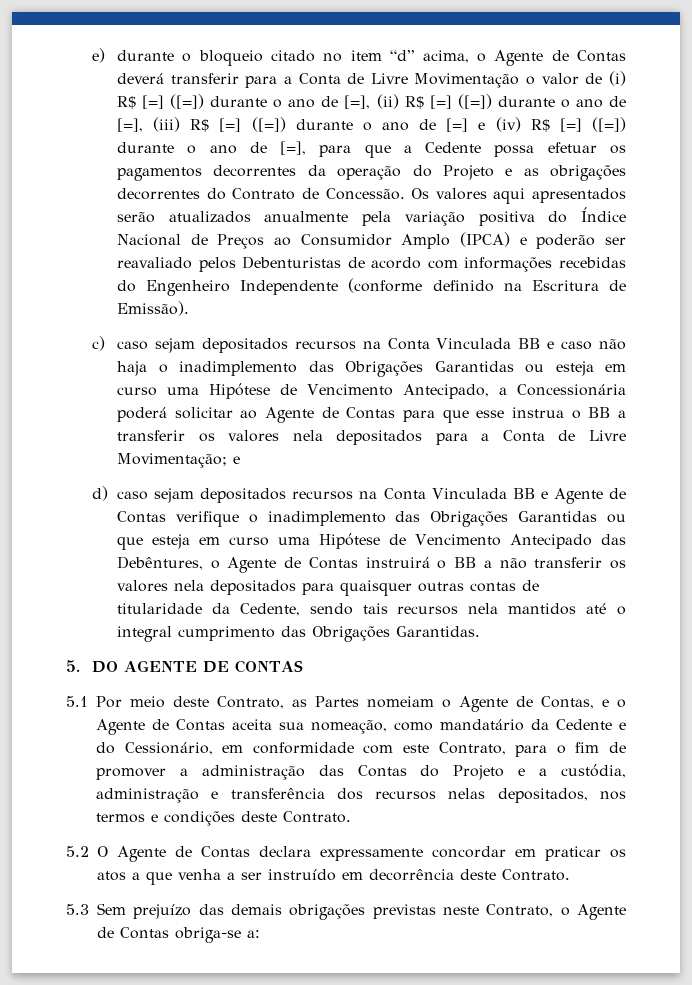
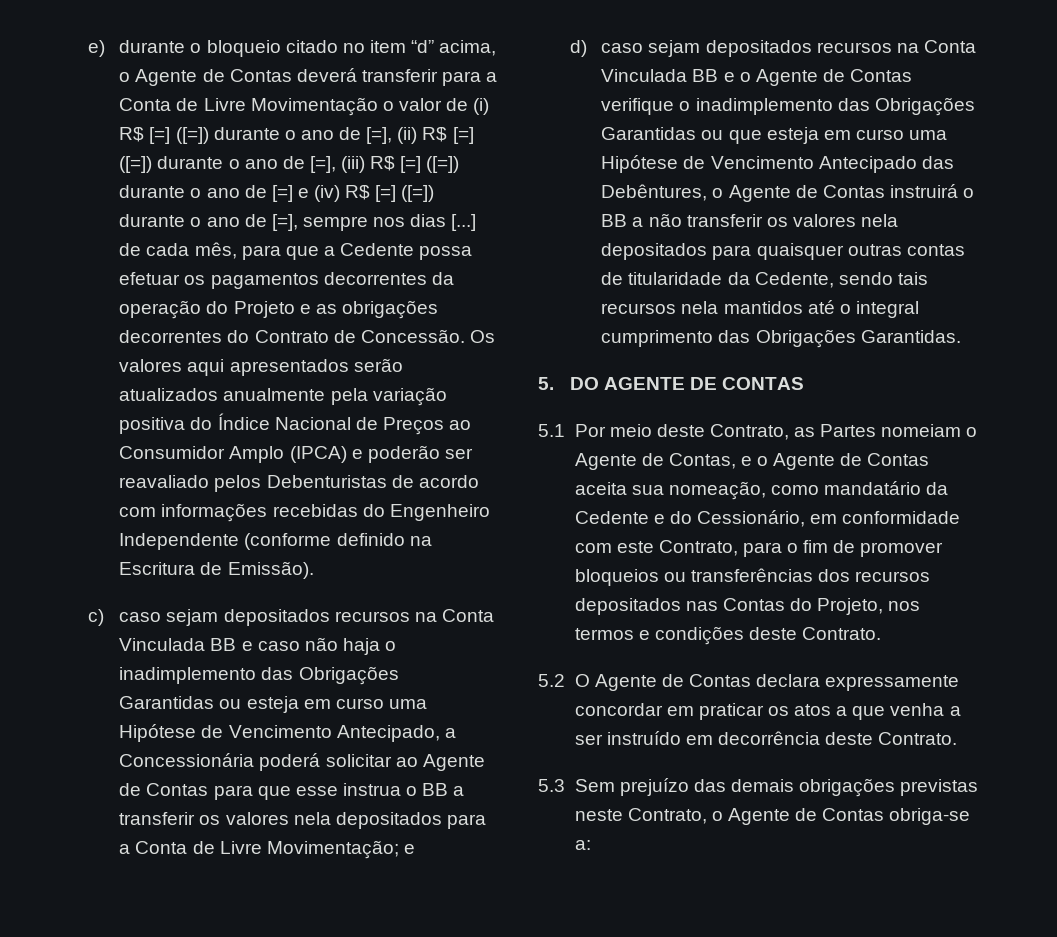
- e) durante o bloqueio citado no item “d” acima, o Agente de Contas deverá transferir para a Conta de Livre Movimentação o valor de (i) R$ [=] ([=]) durante o ano de [=], (ii) R$ [=] ([=]) durante o ano de [=], (iii) R$ [=] ([=]) durante o ano de [=] e (iv) R$ [=] ([=]) durante o ano de [=], para que a Cedente possa efetuar os pagamentos decorrentes da operação do Projeto e as obrigações decorrentes do Contrato de Concessão.
+ e) durante o bloqueio citado no item “d” acima, o Agente de Contas deverá transferir para a Conta de Livre Movimentação o valor de (i) R$ [=] ([=]) durante o ano de [=], (ii) R$ [=] ([=]) durante o ano de [=], (iii) R$ [=] ([=]) durante o ano de [=] e (iv) R$ [=] ([=]) durante o ano de [=], sempre nos dias [...] de cada mês, para que a Cedente possa efetuar os pagamentos decorrentes da operação do Projeto e as obrigações decorrentes do Contrato de Concessão.
- d) caso sejam depositados recursos na Conta Vinculada BB e Agente de Contas verifique o inadimplemento das Obrigações Garantidas ou que esteja em curso uma Hipótese de Vencimento Antecipado das Debêntures, o Agente de Contas instruirá o BB a não transferir os valores nela depositados para quaisquer outras contas de titularidade da Cedente, sendo tais recursos nela mantidos até o integral cumprimento das Obrigações Garantidas.
+ d) caso sejam depositados recursos na Conta Vinculada BB e o Agente de Contas verifique o inadimplemento das Obrigações Garantidas ou que esteja em curso uma Hipótese de Vencimento Antecipado das Debêntures, o Agente de Contas instruirá o BB a não transferir os valores nela depositados para quaisquer outras contas de titularidade da Cedente, sendo tais recursos nela mantidos até o integral cumprimento das Obrigações Garantidas.
- 5.1 Por meio deste Contrato, as Partes nomeiam o Agente de Contas, e o Agente de Contas aceita sua nomeação, como mandatário da Cedente e do Cessionário, em conformidade com este Contrato, para o fim de promover a administração das Contas do Projeto e a custódia, administração e transferência dos recursos nelas depositados, nos termos e condições deste Contrato.
+ 5.1 Por meio deste Contrato, as Partes nomeiam o Agente de Contas, e o Agente de Contas aceita sua nomeação, como mandatário da Cedente e do Cessionário, em conformidade com este Contrato, para o fim de promover bloqueios ou transferências dos recursos depositados nas Contas do Projeto, nos termos e condições deste Contrato.

